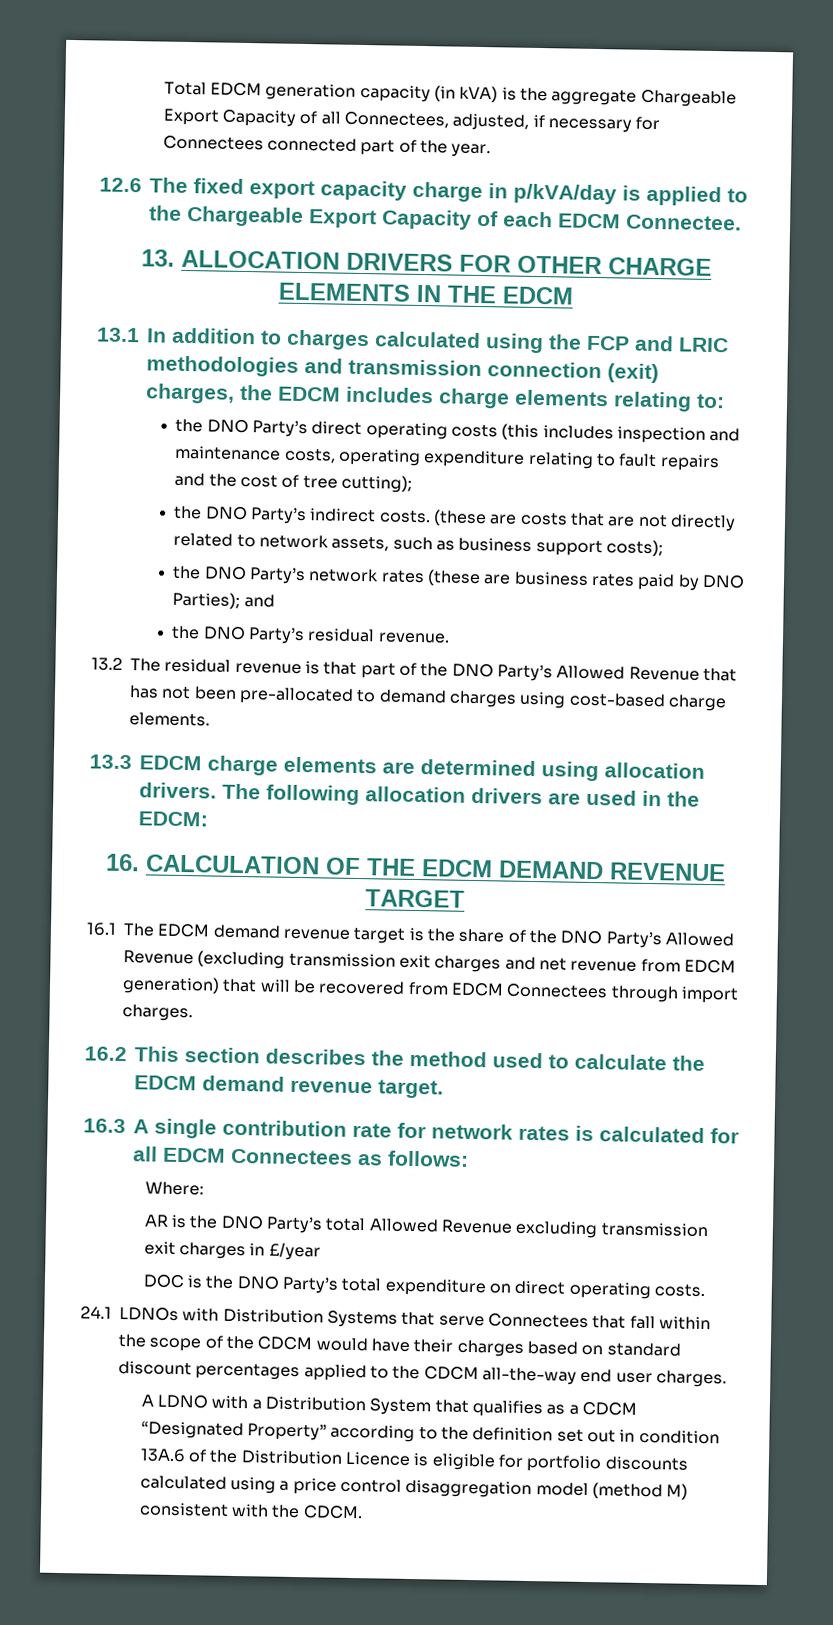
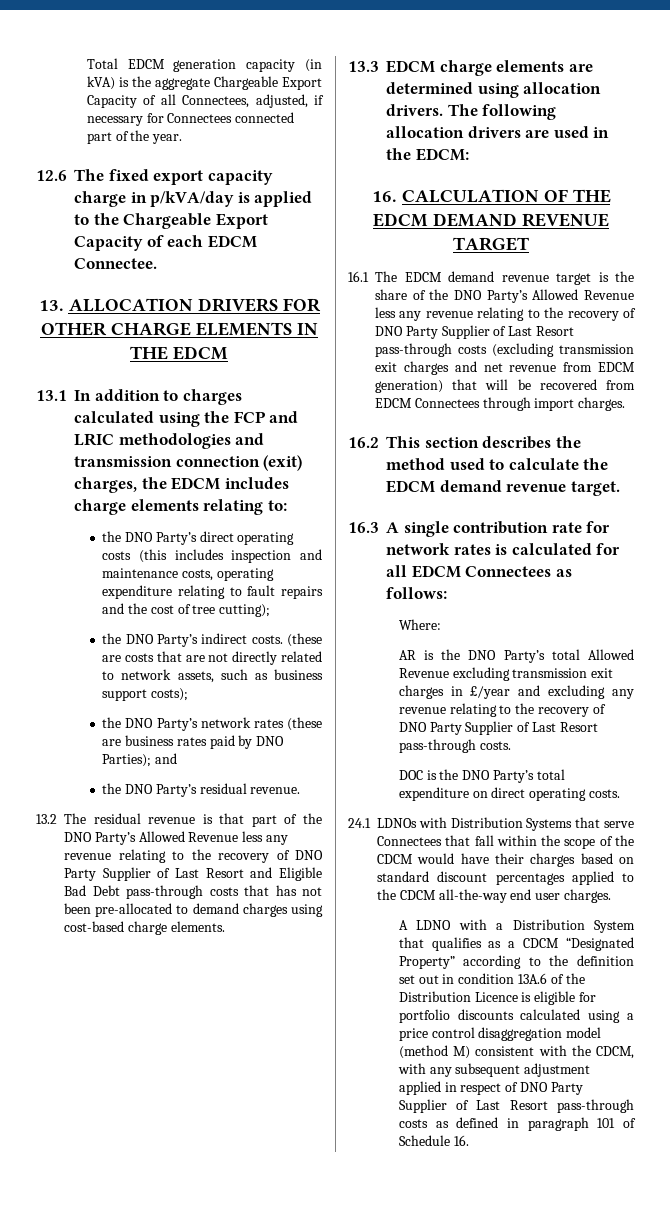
- 13.2 The residual revenue is that part of the DNO Party’s Allowed Revenue that has not been pre-allocated to demand charges using cost-based charge elements.
+ 13.2 The residual revenue is that part of the DNO Party’s Allowed Revenue less any revenue relating to the recovery of DNO Party Supplier of Last Resort and Eligible Bad Debt pass-through costs that has not been pre-allocated to demand charges using cost-based charge elements.
- 16.1 The EDCM demand revenue target is the share of the DNO Party’s Allowed Revenue (excluding transmission exit charges and net revenue from EDCM generation) that will be recovered from EDCM Connectees through import charges.
+ 16.1 The EDCM demand revenue target is the share of the DNO Party’s Allowed Revenue less any revenue relating to the recovery of DNO Party Supplier of Last Resort pass-through costs (excluding transmission exit charges and net revenue from EDCM generation) that will be recovered from EDCM Connectees through import charges.
- AR is the DNO Party’s total Allowed Revenue excluding transmission exit charges in £/year
+ AR is the DNO Party’s total Allowed Revenue excluding transmission exit charges in £/year and excluding any revenue relating to the recovery of DNO Party Supplier of Last Resort pass-through costs.
- A LDNO with a Distribution System that qualifies as a CDCM “Designated Property” according to the definition set out in condition 13A.6 of the Distribution Licence is eligible for portfolio discounts calculated using a price control disaggregation model (method M) consistent with the CDCM.
+ A LDNO with a Distribution System that qualifies as a CDCM “Designated Property” according to the definition set out in condition 13A.6 of the Distribution Licence is eligible for portfolio discounts calculated using a price control disaggregation model (method M) consistent with the CDCM, with any subsequent adjustment applied in respect of DNO Party Supplier of Last Resort pass-through costs as defined in paragraph 101 of Schedule 16.

